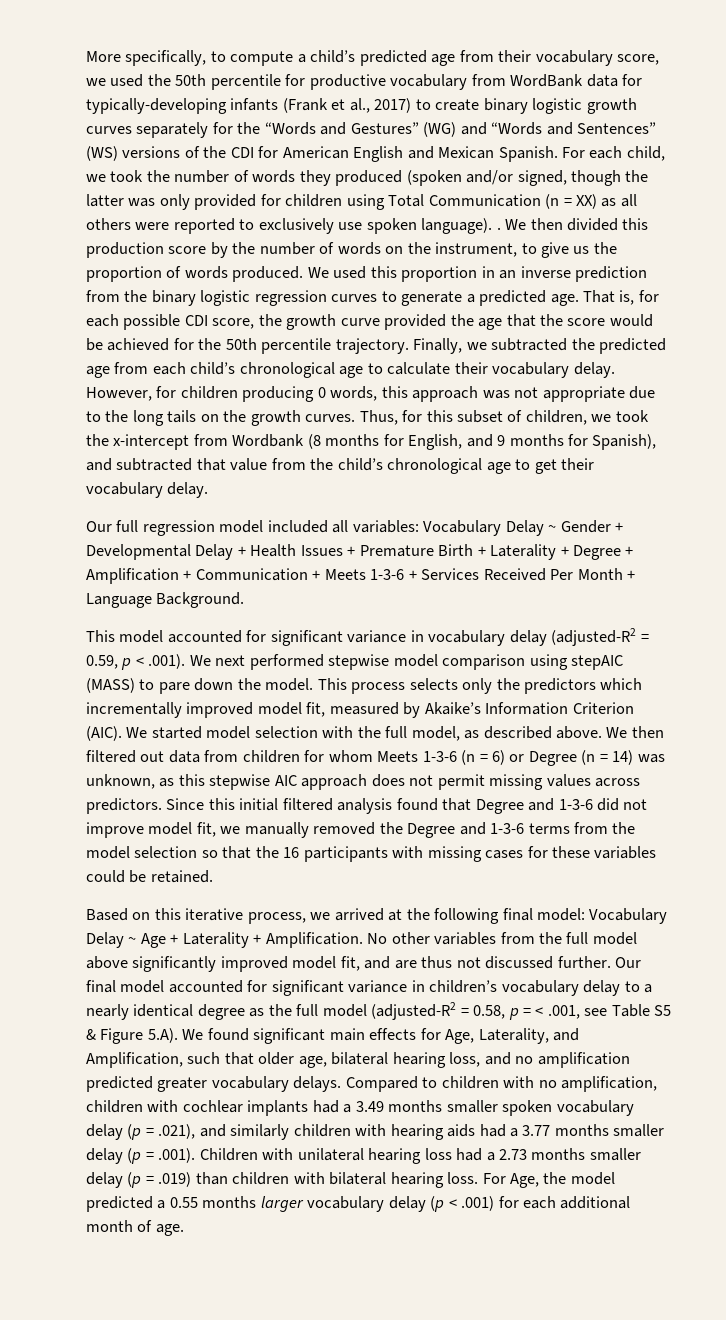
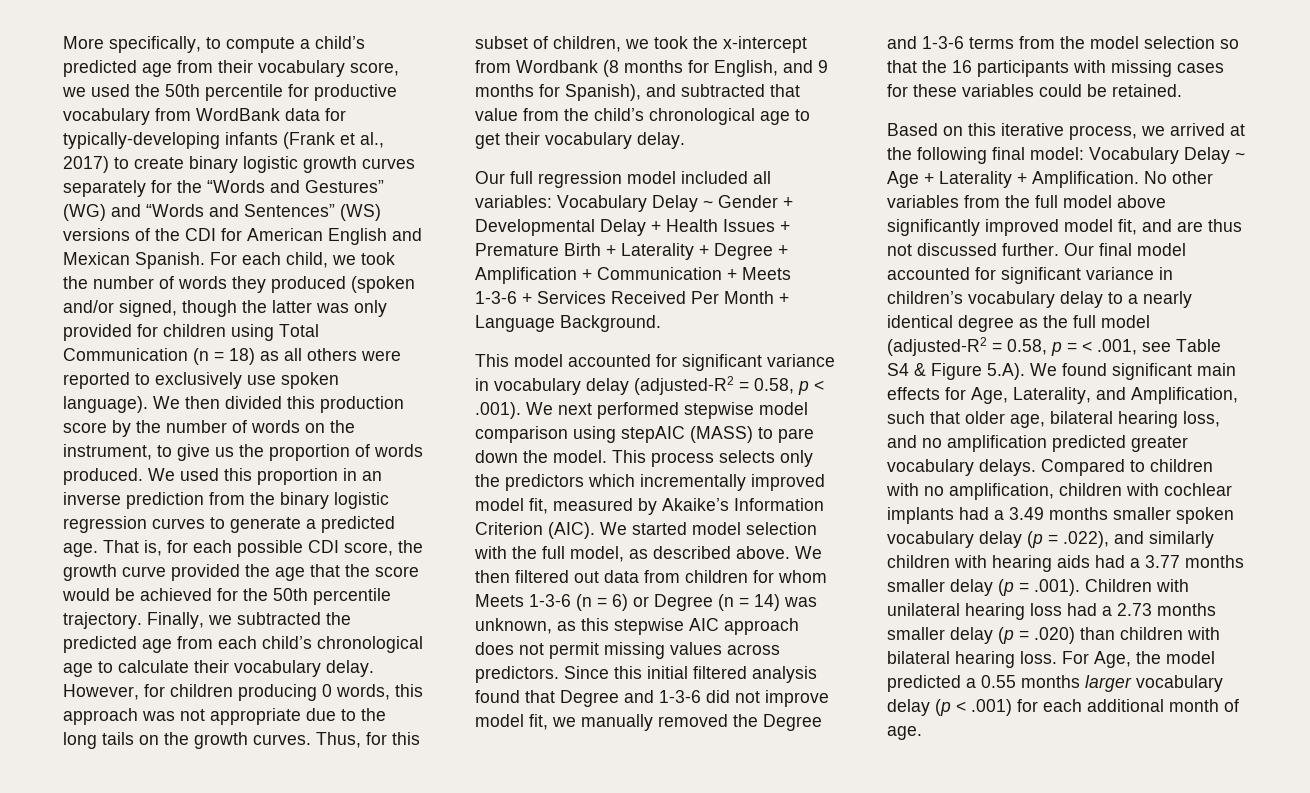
- For each child, we took the number of words they produced (spoken and/or signed, though the latter was only provided for children using Total Communication (n = XX) as all others were reported to exclusively use spoken language). .
+ For each child, we took the number of words they produced (spoken and/or signed, though the latter was only provided for children using Total Communication (n = 18) as all others were reported to exclusively use spoken language).
- This model accounted for significant variance in vocabulary delay (adjusted-R2 = 0.59, p < .001). We next performed stepwise model comparison using stepAIC (MASS) to pare down the model.
+ This model accounted for significant variance in vocabulary delay (adjusted-R2 = 0.58, p < .001). We next performed stepwise model comparison using stepAIC (MASS) to pare down the model.
- Our final model accounted for significant variance in children’s vocabulary delay to a nearly identical degree as the full model (adjusted-R2 = 0.58, p = < .001, see Table S5 & Figure 5.A). We found significant main effects for Age, Laterality, and Amplification, such that older age, bilateral hearing loss, and no amplification predicted greater vocabulary delays.
+ Our final model accounted for significant variance in children’s vocabulary delay to a nearly identical degree as the full model (adjusted-R2 = 0.58, p = < .001, see Table S4 & Figure 5.A). We found significant main effects for Age, Laterality, and Amplification, such that older age, bilateral hearing loss, and no amplification predicted greater vocabulary delays.
- Compared to children with no amplification, children with cochlear implants had a 3.49 months smaller spoken vocabulary delay (p = .021), and similarly children with hearing aids had a 3.77 months smaller delay (p = .001). Children with unilateral hearing loss had a 2.73 months smaller delay (p = .019) than children with bilateral hearing loss.
+ Compared to children with no amplification, children with cochlear implants had a 3.49 months smaller spoken vocabulary delay (p = .022), and similarly children with hearing aids had a 3.77 months smaller delay (p = .001). Children with unilateral hearing loss had a 2.73 months smaller delay (p = .020) than children with bilateral hearing loss.

